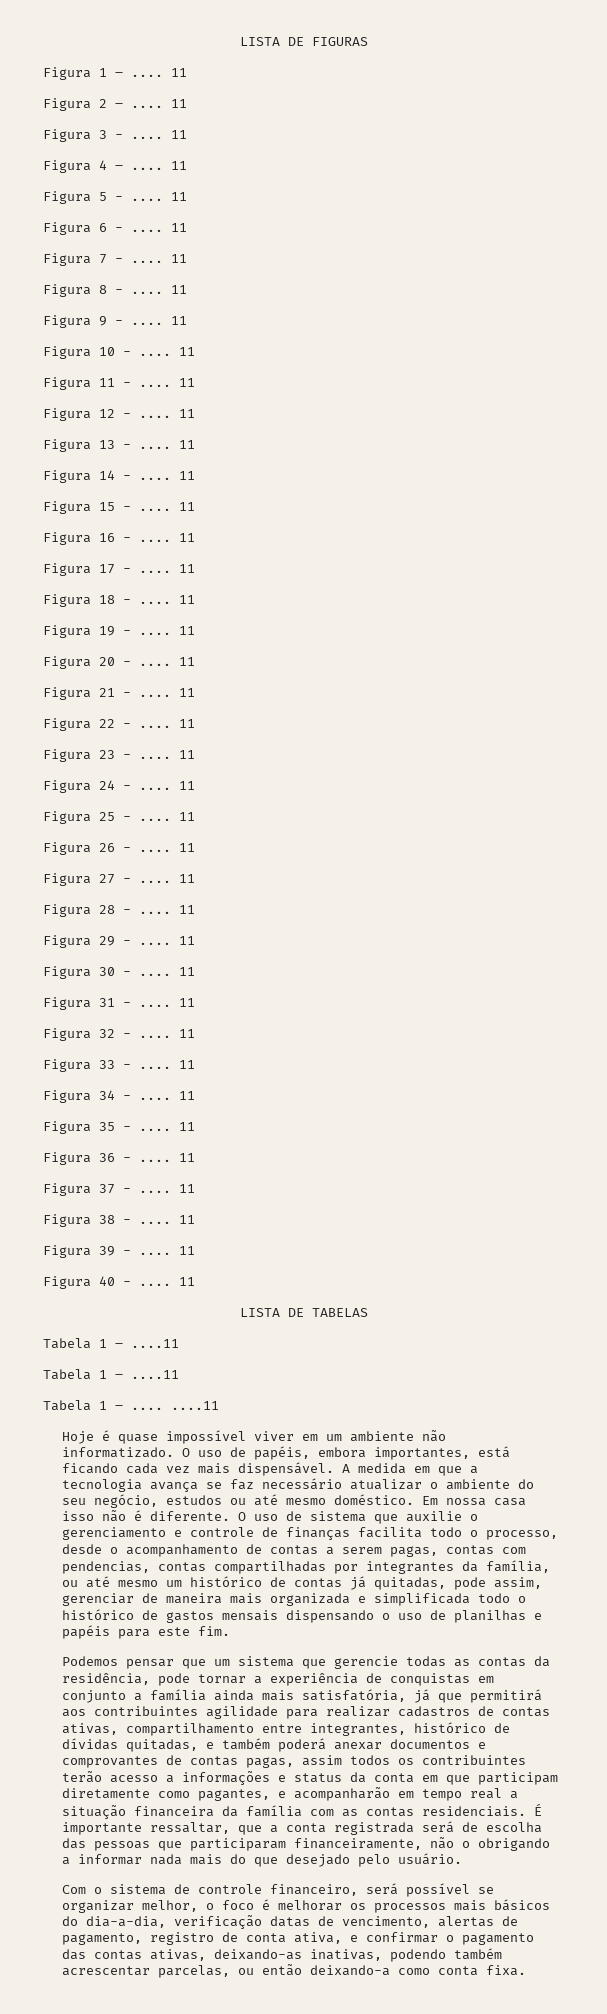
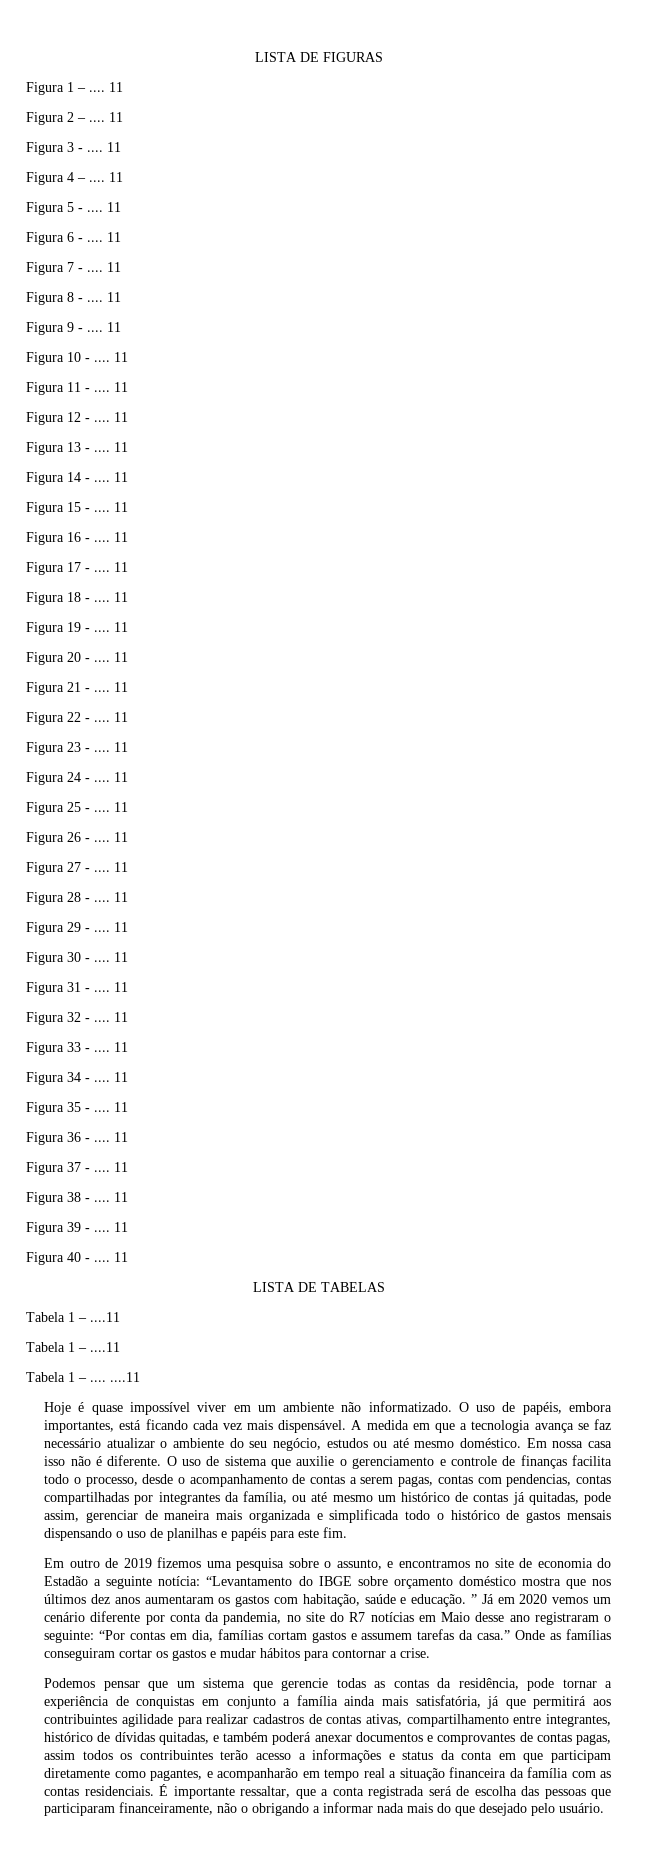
+ Em outro de 2019 fizemos uma pesquisa sobre o assunto, e encontramos no site de economia do Estadão a seguinte notícia: “Levantamento do IBGE sobre orçamento doméstico mostra que nos últimos dez anos aumentaram os gastos com habitação, saúde e educação. ” Já em 2020 vemos um cenário diferente por conta da pandemia, no site do R7 notícias em Maio desse ano registraram o seguinte: “Por contas em dia, famílias cortam gastos e assumem tarefas da casa.” Onde as famílias conseguiram cortar os gastos e mudar hábitos para contornar a crise.
- Com o sistema de controle financeiro, será possível se organizar melhor, o foco é melhorar os processos mais básicos do dia-a-dia, verificação datas de vencimento, alertas de pagamento, registro de conta ativa, e confirmar o pagamento das contas ativas, deixando-as inativas, podendo também acrescentar parcelas, ou então deixando-a como conta fixa.

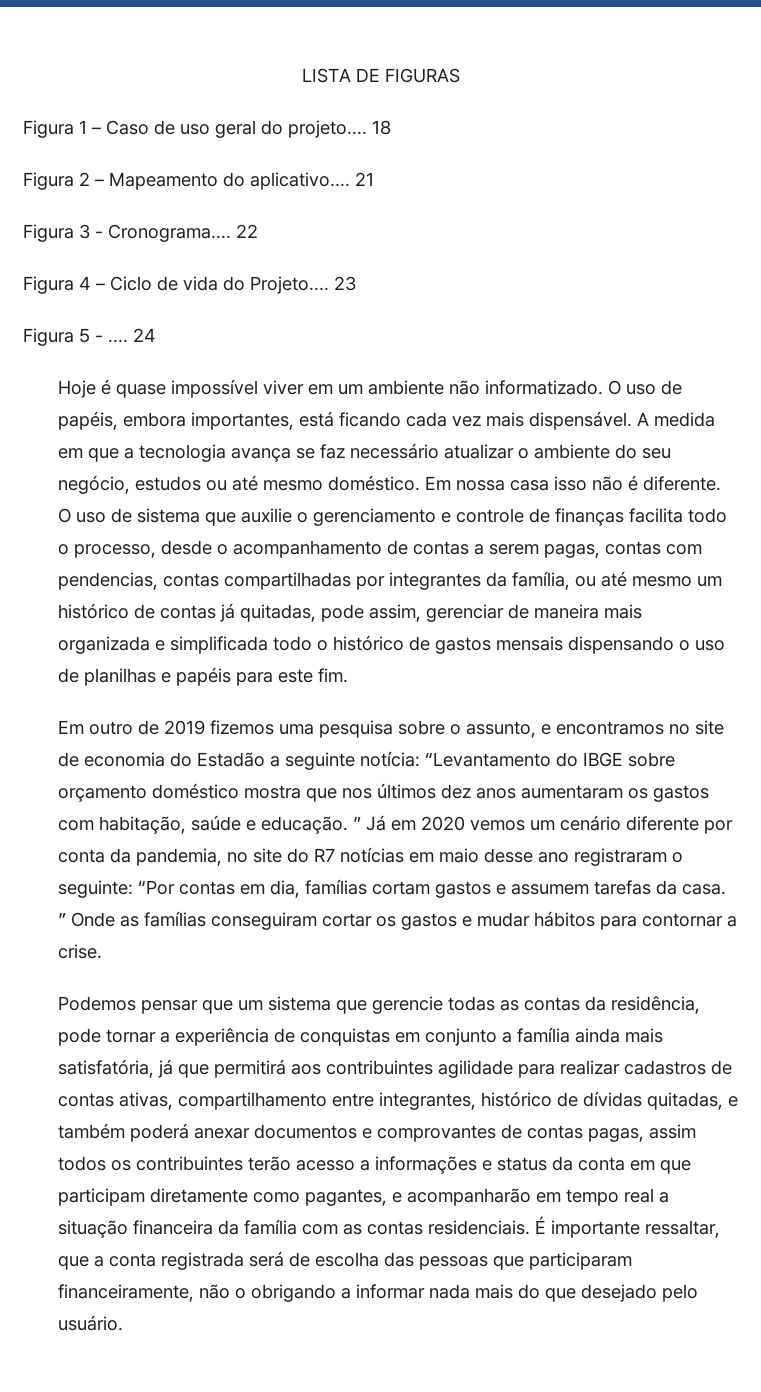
- Figura 1 – .... 11
+ Figura 1 – Caso de uso geral do projeto.... 18
- Figura 2 – .... 11
+ Figura 2 – Mapeamento do aplicativo.... 21
- Figura 3 - .... 11
+ Figura 3 - Cronograma.... 22
- Figura 4 – .... 11
- Figura 5 - .... 11
- Figura 6 - .... 11
- Figura 7 - .... 11
- Figura 8 - .... 11
- Figura 9 - .... 11
- Figura 10 - .... 11
- Figura 11 - .... 11
- Figura 12 - .... 11
- Figura 13 - .... 11
- Figura 14 - .... 11
- Figura 15 - .... 11
- Figura 16 - .... 11
- Figura 17 - .... 11
- Figura 18 - .... 11
- Figura 19 - .... 11
- Figura 20 - .... 11
- Figura 21 - .... 11
- Figura 22 - .... 11
- Figura 23 - .... 11
- Figura 24 - .... 11
- Figura 25 - .... 11
- Figura 26 - .... 11
- Figura 27 - .... 11
- Figura 28 - .... 11
- Figura 29 - .... 11
- Figura 30 - .... 11
- Figura 31 - .... 11
- Figura 32 - .... 11
- Figura 33 - .... 11
- Figura 34 - .... 11
- Figura 35 - .... 11
- Figura 36 - .... 11
- Figura 37 - .... 11
- Figura 38 - .... 11
- Figura 39 - .... 11
- Figura 40 - .... 11
- LISTA DE TABELAS
- Tabela 1 – ....11
- Tabela 1 – ....11
- Tabela 1 – .... ....11
+ Figura 4 – Ciclo de vida do Projeto.... 23
+ Figura 5 - .... 24
- “Levantamento do IBGE sobre orçamento doméstico mostra que nos últimos dez anos aumentaram os gastos com habitação, saúde e educação. ” Já em 2020 vemos um cenário diferente por conta da pandemia, no site do R7 notícias em Maio desse ano registraram o seguinte:
+ “Levantamento do IBGE sobre orçamento doméstico mostra que nos últimos dez anos aumentaram os gastos com habitação, saúde e educação. ” Já em 2020 vemos um cenário diferente por conta da pandemia, no site do R7 notícias em maio desse ano registraram o seguinte:
- “Por contas em dia, famílias cortam gastos e assumem tarefas da casa.” Onde as famílias conseguiram cortar os gastos e mudar hábitos para contornar a crise.
+ “Por contas em dia, famílias cortam gastos e assumem tarefas da casa. ” Onde as famílias conseguiram cortar os gastos e mudar hábitos para contornar a crise.

